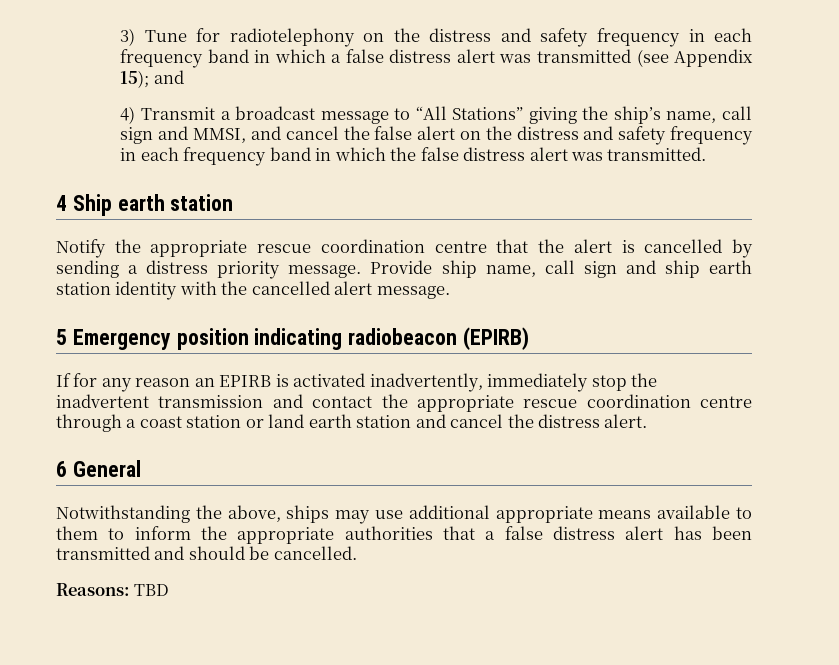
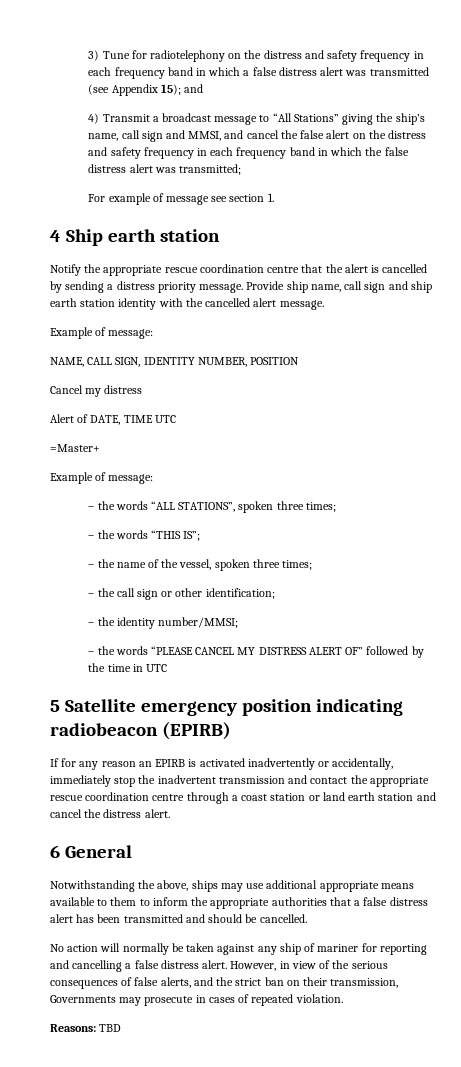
- 4) Transmit a broadcast message to “All Stations” giving the ship’s name, call sign and MMSI, and cancel the false alert on the distress and safety frequency in each frequency band in which the false distress alert was transmitted.
+ 4) Transmit a broadcast message to “All Stations” giving the ship’s name, call sign and MMSI, and cancel the false alert on the distress and safety frequency in each frequency band in which the false distress alert was transmitted;
+ For example of message see section 1.
  Provide ship name, call sign and ship earth station identity with the cancelled alert message.
+ Example of message:
+ NAME, CALL SIGN, IDENTITY NUMBER, POSITION
+ Cancel my distress
+ Alert of DATE, TIME UTC
+ =Master+
+ Example of message:
+ – the words “ALL STATIONS”, spoken three times;
+ – the words “THIS IS”;
+ – the name of the vessel, spoken three times;
+ – the call sign or other identification;
+ – the identity number/MMSI;
+ – the words “PLEASE CANCEL MY DISTRESS ALERT OF” followed by the time in UTC
- 5 Emergency position indicating radiobeacon (EPIRB)
+ 5 Satellite emergency position indicating radiobeacon (EPIRB)
- If for any reason an EPIRB is activated inadvertently, immediately stop the inadvertent transmission and contact the appropriate rescue coordination centre through a coast station or land earth station and cancel the distress alert.
+ If for any reason an EPIRB is activated inadvertently or accidentally, immediately stop the inadvertent transmission and contact the appropriate rescue coordination centre through a coast station or land earth station and cancel the distress alert.
+ No action will normally be taken against any ship of mariner for reporting and cancelling a false distress alert. However, in view of the serious consequences of false alerts, and the strict ban on their transmission, Governments may prosecute in cases of repeated violation.

